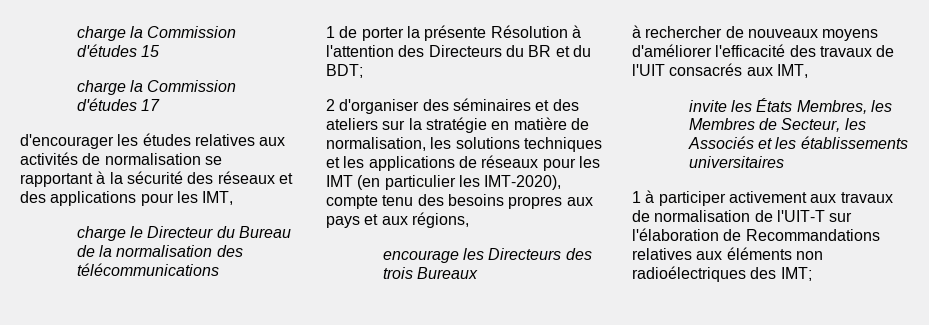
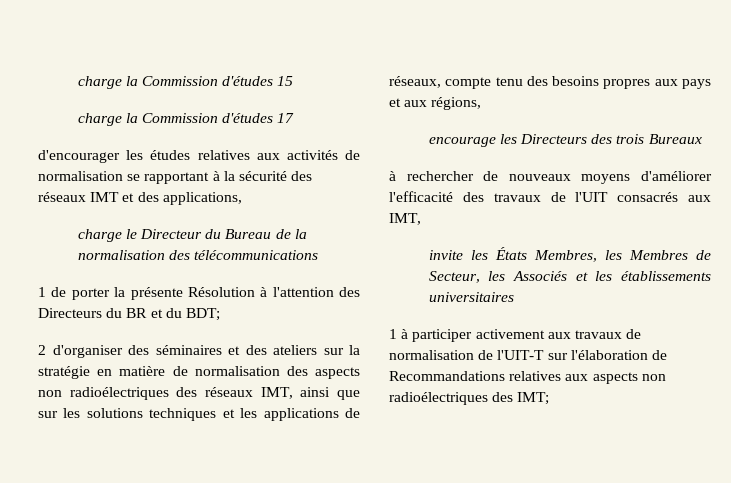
- d'encourager les études relatives aux activités de normalisation se rapportant à la sécurité des réseaux et des applications pour les IMT,
+ d'encourager les études relatives aux activités de normalisation se rapportant à la sécurité des réseaux IMT et des applications,
- 2 d'organiser des séminaires et des ateliers sur la stratégie en matière de normalisation, les solutions techniques et les applications de réseaux pour les IMT (en particulier les IMT-2020), compte tenu des besoins propres aux pays et aux régions,
+ 2 d'organiser des séminaires et des ateliers sur la stratégie en matière de normalisation des aspects non radioélectriques des réseaux IMT, ainsi que sur les solutions techniques et les applications de réseaux, compte tenu des besoins propres aux pays et aux régions,
- 1 à participer activement aux travaux de normalisation de l'UIT-T sur l'élaboration de Recommandations relatives aux éléments non radioélectriques des IMT;
+ 1 à participer activement aux travaux de normalisation de l'UIT-T sur l'élaboration de Recommandations relatives aux aspects non radioélectriques des IMT;

